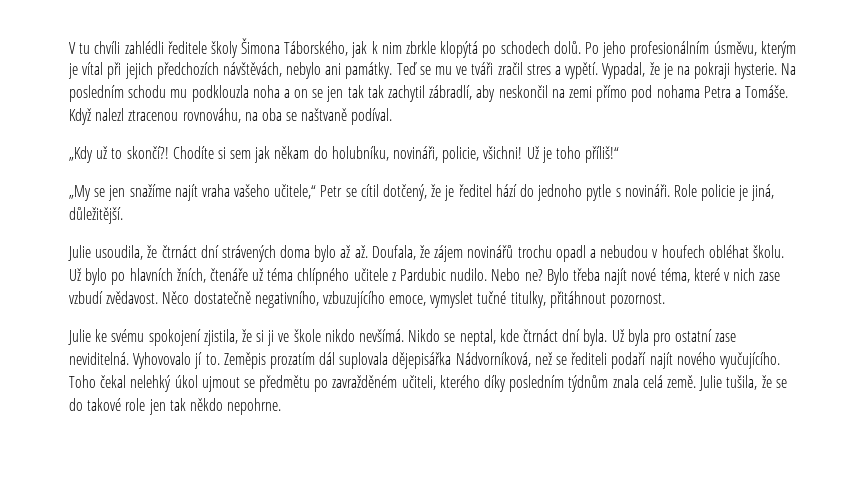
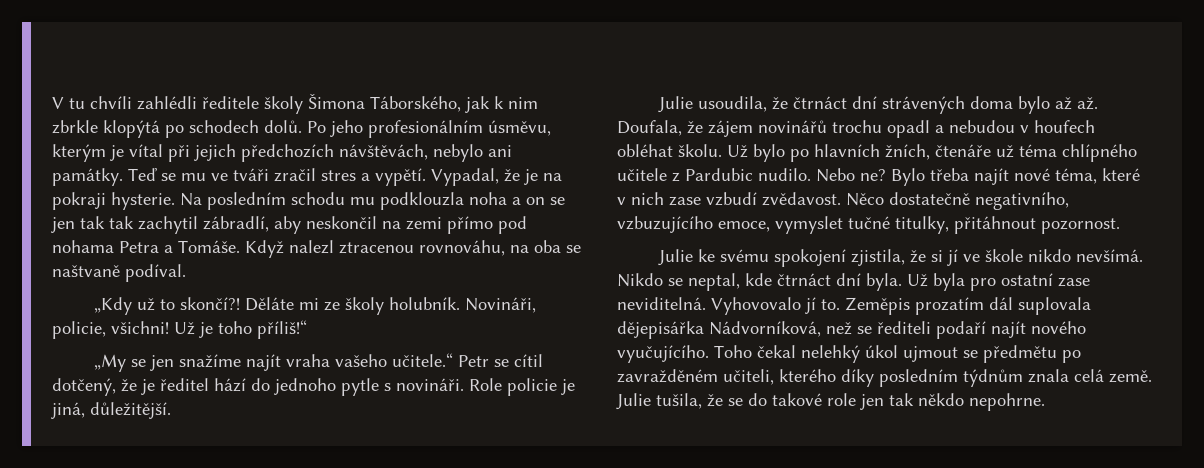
- Chodíte si sem jak někam do holubníku, novináři, policie, všichni!
+ Děláte mi ze školy holubník. Novináři, policie, všichni!
- „My se jen snažíme najít vraha vašeho učitele,“ Petr se cítil dotčený, že je ředitel hází do jednoho pytle s novináři.
+ „My se jen snažíme najít vraha vašeho učitele.“ Petr se cítil dotčený, že je ředitel hází do jednoho pytle s novináři.
- Julie ke svému spokojení zjistila, že si ji ve škole nikdo nevšímá.
+ Julie ke svému spokojení zjistila, že si jí ve škole nikdo nevšímá.

